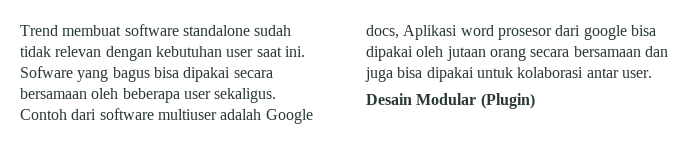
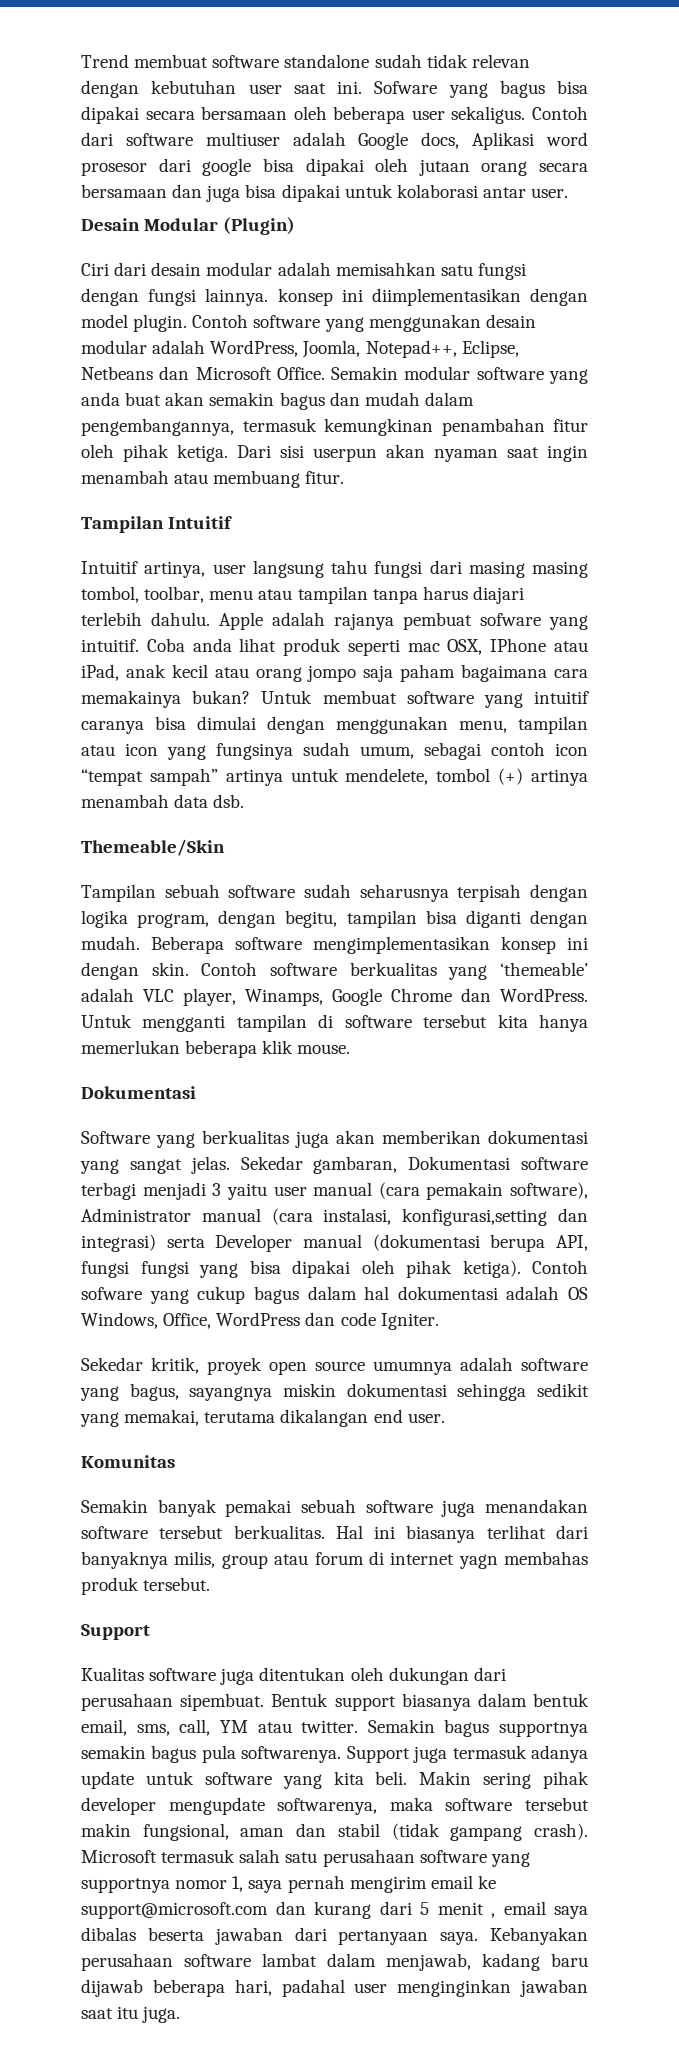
+ Ciri dari desain modular adalah memisahkan satu fungsi dengan fungsi lainnya. konsep ini diimplementasikan dengan model plugin. Contoh software yang menggunakan desain modular adalah WordPress, Joomla, Notepad++, Eclipse, Netbeans dan Microsoft Office. Semakin modular software yang anda buat akan semakin bagus dan mudah dalam pengembangannya, termasuk kemungkinan penambahan fitur oleh pihak ketiga. Dari sisi userpun akan nyaman saat ingin menambah atau membuang fitur.
+ Tampilan Intuitif
+ Intuitif artinya, user langsung tahu fungsi dari masing masing tombol, toolbar, menu atau tampilan tanpa harus diajari terlebih dahulu. Apple adalah rajanya pembuat sofware yang intuitif. Coba anda lihat produk seperti mac OSX, IPhone atau iPad, anak kecil atau orang jompo saja paham bagaimana cara memakainya bukan? Untuk membuat software yang intuitif caranya bisa dimulai dengan menggunakan menu, tampilan atau icon yang fungsinya sudah umum, sebagai contoh icon “tempat sampah” artinya untuk mendelete, tombol (+) artinya menambah data dsb.
+ Themeable/Skin
+ Tampilan sebuah software sudah seharusnya terpisah dengan logika program, dengan begitu, tampilan bisa diganti dengan mudah. Beberapa software mengimplementasikan konsep ini dengan skin. Contoh software berkualitas yang ‘themeable’ adalah VLC player, Winamps, Google Chrome dan WordPress. Untuk mengganti tampilan di software tersebut kita hanya memerlukan beberapa klik mouse.
+ Dokumentasi
+ Software yang berkualitas juga akan memberikan dokumentasi yang sangat jelas. Sekedar gambaran, Dokumentasi software terbagi menjadi 3 yaitu user manual (cara pemakain software), Administrator manual (cara instalasi, konfigurasi,setting dan integrasi) serta Developer manual (dokumentasi berupa API, fungsi fungsi yang bisa dipakai oleh pihak ketiga). Contoh sofware yang cukup bagus dalam hal dokumentasi adalah OS Windows, Office, WordPress dan code Igniter.
+ Sekedar kritik, proyek open source umumnya adalah software yang bagus, sayangnya miskin dokumentasi sehingga sedikit yang memakai, terutama dikalangan end user.
+ Komunitas
+ Semakin banyak pemakai sebuah software juga menandakan software tersebut berkualitas. Hal ini biasanya terlihat dari banyaknya milis, group atau forum di internet yagn membahas produk tersebut.
+ Support
+ Kualitas software juga ditentukan oleh dukungan dari perusahaan sipembuat. Bentuk support biasanya dalam bentuk email, sms, call, YM atau twitter. Semakin bagus supportnya semakin bagus pula softwarenya. Support juga termasuk adanya update untuk software yang kita beli. Makin sering pihak developer mengupdate softwarenya, maka software tersebut makin fungsional, aman dan stabil (tidak gampang crash). Microsoft termasuk salah satu perusahaan software yang supportnya nomor 1, saya pernah mengirim email ke support@microsoft.com dan kurang dari 5 menit , email saya dibalas beserta jawaban dari pertanyaan saya. Kebanyakan perusahaan software lambat dalam menjawab, kadang baru dijawab beberapa hari, padahal user menginginkan jawaban saat itu juga.

